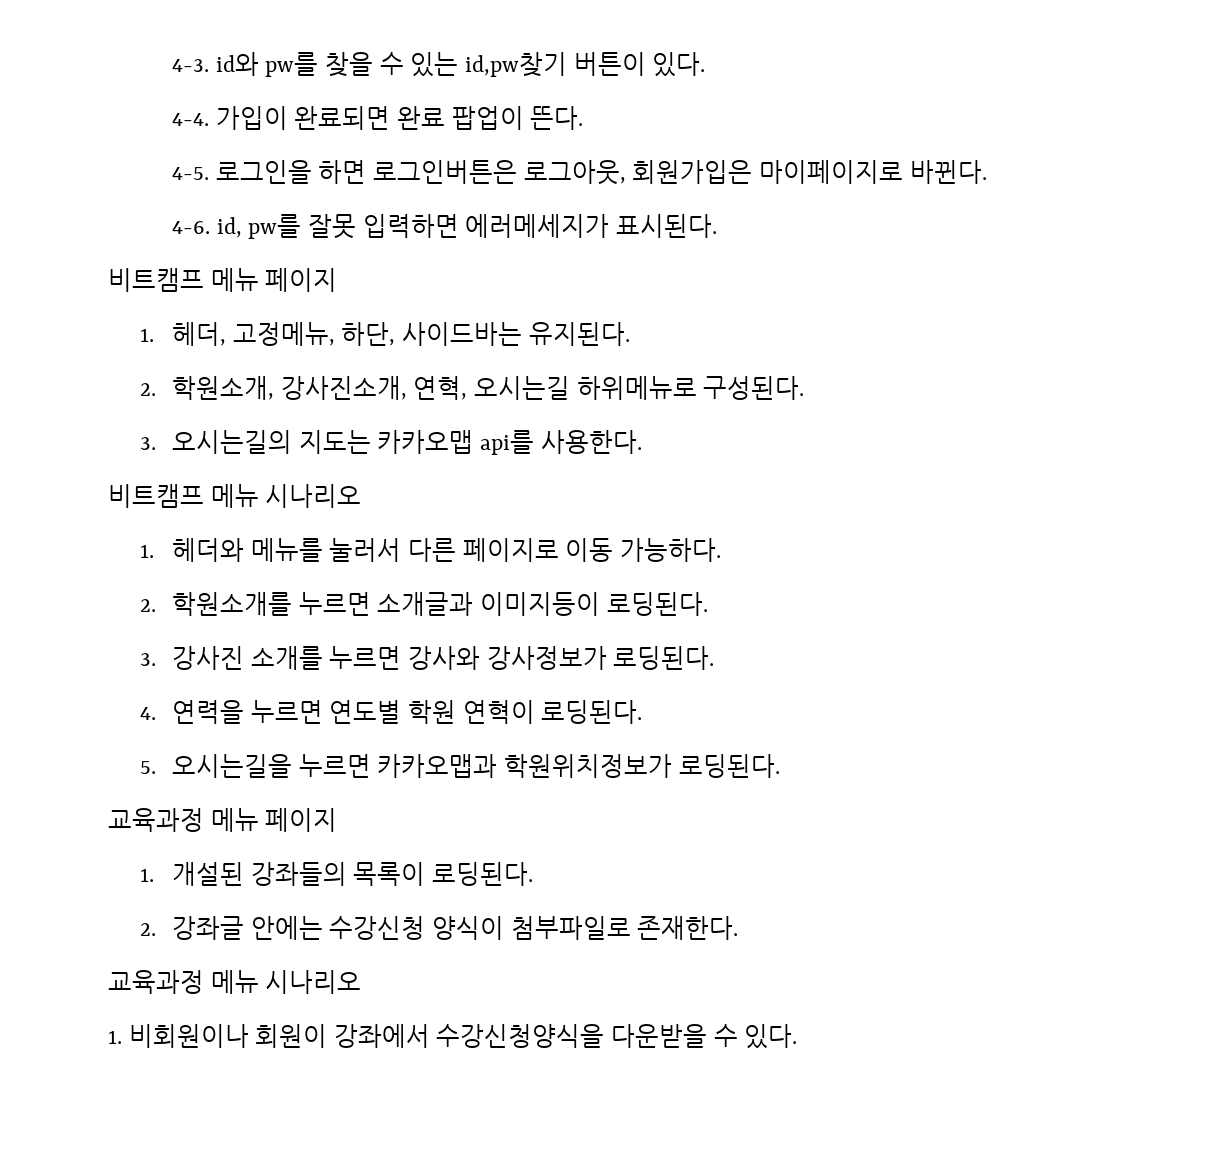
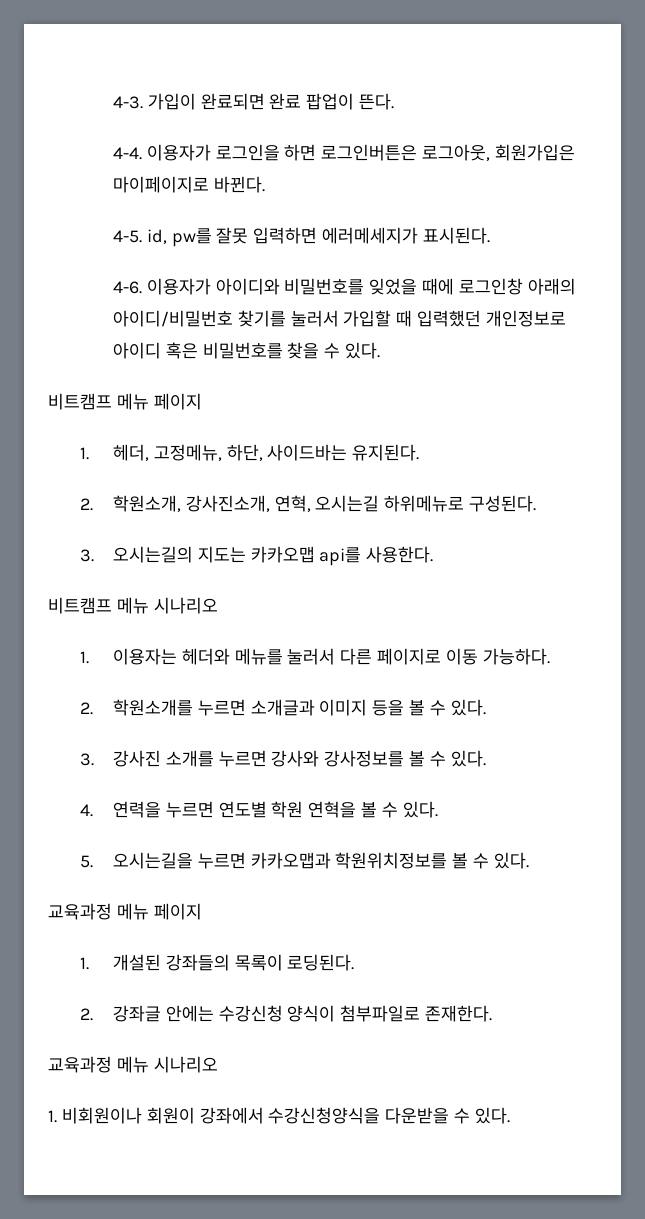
- 4-3. id와 pw를 찾을 수 있는 id,pw찾기 버튼이 있다.
- 4-4.
+ 4-3.
- 4-5. 로그인을 하면 로그인버튼은 로그아웃, 회원가입은 마이페이지로 바뀐다.
+ 4-4. 이용자가 로그인을 하면 로그인버튼은 로그아웃, 회원가입은 마이페이지로 바뀐다.
- 4-6. id, pw를 잘못 입력하면 에러메세지가 표시된다.
+ 4-5. id, pw를 잘못 입력하면 에러메세지가 표시된다.
+ 4-6. 이용자가 아이디와 비밀번호를 잊었을 때에 로그인창 아래의 아이디/비밀번호 찾기를 눌러서 가입할 때 입력했던 개인정보로 아이디 혹은 비밀번호를 찾을 수 있다.
- 1. 헤더와 메뉴를 눌러서 다른 페이지로 이동 가능하다.
+ 1. 이용자는 헤더와 메뉴를 눌러서 다른 페이지로 이동 가능하다.
- 2. 학원소개를 누르면 소개글과 이미지등이 로딩된다.
+ 2. 학원소개를 누르면 소개글과 이미지 등을 볼 수 있다.
- 3. 강사진 소개를 누르면 강사와 강사정보가 로딩된다.
+ 3. 강사진 소개를 누르면 강사와 강사정보를 볼 수 있다.
- 4. 연력을 누르면 연도별 학원 연혁이 로딩된다.
+ 4. 연력을 누르면 연도별 학원 연혁을 볼 수 있다.
- 5. 오시는길을 누르면 카카오맵과 학원위치정보가 로딩된다.
+ 5. 오시는길을 누르면 카카오맵과 학원위치정보를 볼 수 있다.

